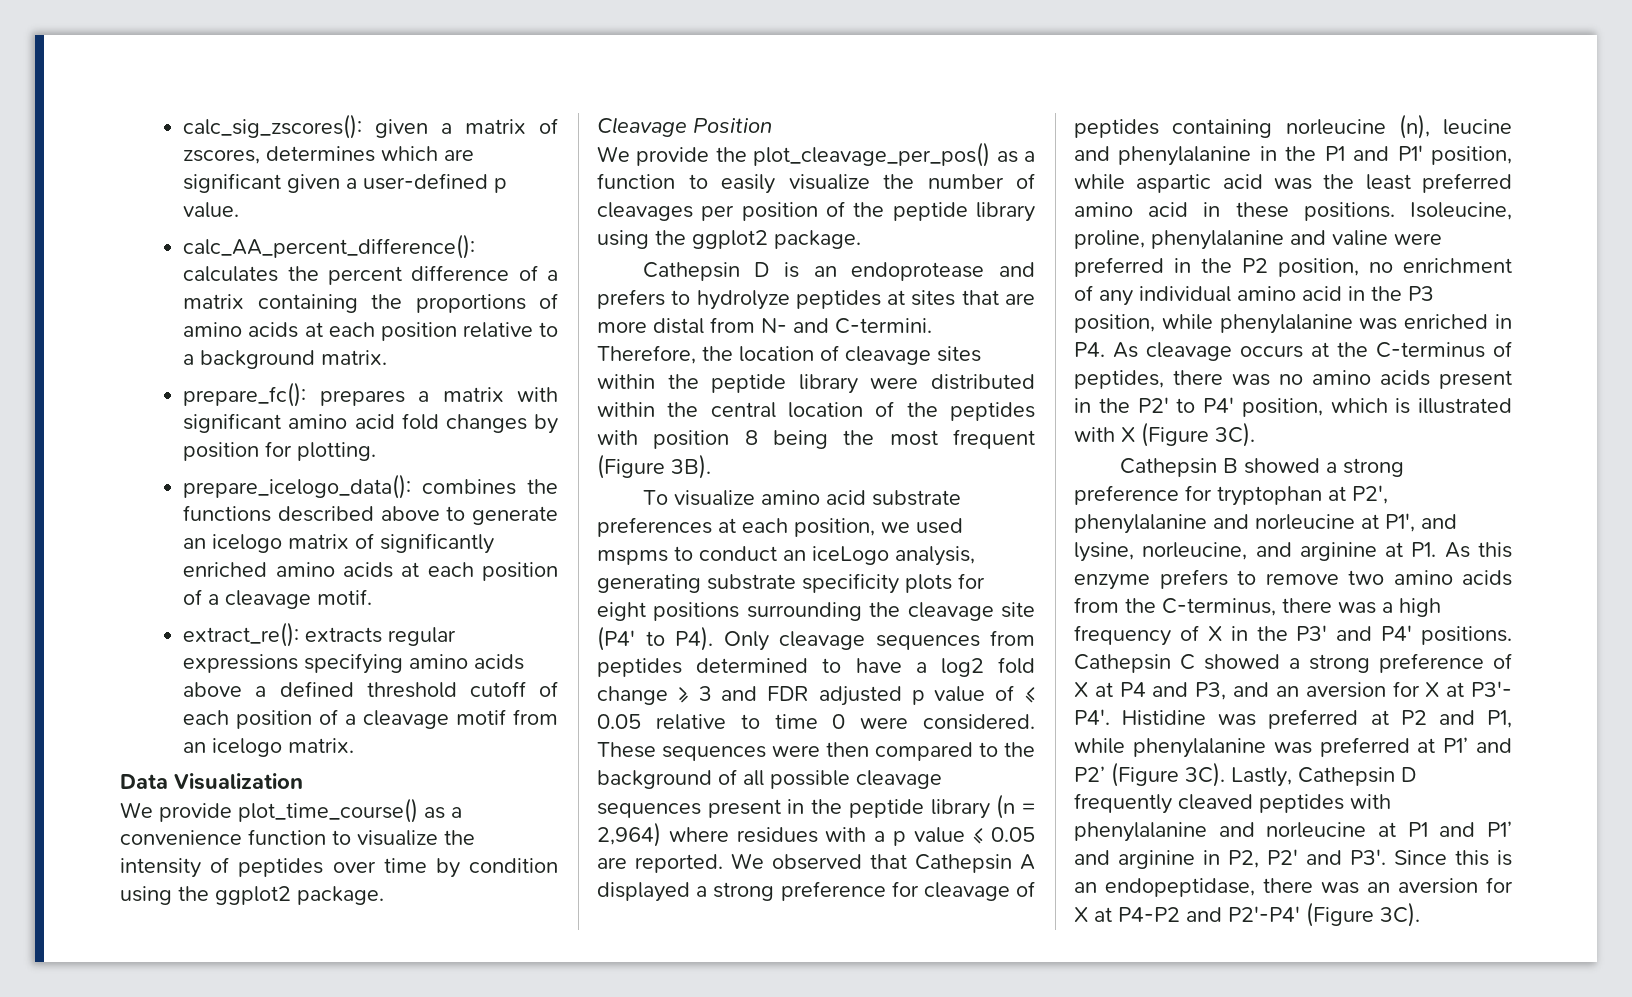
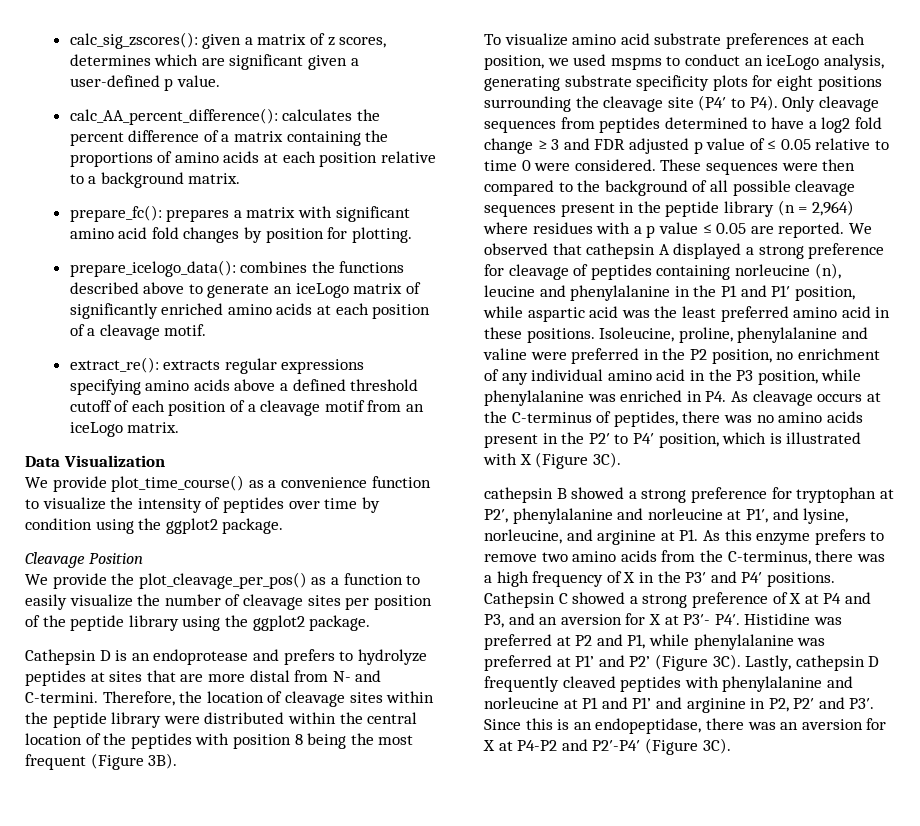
- calc_sig_zscores(): given a matrix of zscores, determines which are significant given a user-defined p value.
+ calc_sig_zscores(): given a matrix of z scores, determines which are significant given a user-defined p value.
- prepare_icelogo_data(): combines the functions described above to generate an icelogo matrix of significantly enriched amino acids at each position of a cleavage motif.
+ prepare_icelogo_data(): combines the functions described above to generate an iceLogo matrix of significantly enriched amino acids at each position of a cleavage motif.
- extract_re(): extracts regular expressions specifying amino acids above a defined threshold cutoff of each position of a cleavage motif from an icelogo matrix.
+ extract_re(): extracts regular expressions specifying amino acids above a defined threshold cutoff of each position of a cleavage motif from an iceLogo matrix.
- We provide the plot_cleavage_per_pos() as a function to easily visualize the number of cleavages per position of the peptide library using the ggplot2 package.
+ We provide the plot_cleavage_per_pos() as a function to easily visualize the number of cleavage sites per position of the peptide library using the ggplot2 package.
- We observed that Cathepsin A displayed a strong preference for cleavage of peptides containing norleucine (n), leucine and phenylalanine in the P1 and P1′ position, while aspartic acid was the least preferred amino acid in these positions.
+ We observed that cathepsin A displayed a strong preference for cleavage of peptides containing norleucine (n), leucine and phenylalanine in the P1 and P1′ position, while aspartic acid was the least preferred amino acid in these positions.
- Cathepsin B showed a strong preference for tryptophan at P2′, phenylalanine and norleucine at P1′, and lysine, norleucine, and arginine at P1. As this enzyme prefers to remove two amino acids from the C-terminus, there was a high frequency of X in the P3′ and P4′ positions.
+ cathepsin B showed a strong preference for tryptophan at P2′, phenylalanine and norleucine at P1′, and lysine, norleucine, and arginine at P1. As this enzyme prefers to remove two amino acids from the C-terminus, there was a high frequency of X in the P3′ and P4′ positions.
- Lastly, Cathepsin D frequently cleaved peptides with phenylalanine and norleucine at P1 and P1’ and arginine in P2, P2′ and P3′. Since this is an endopeptidase, there was an aversion for X at P4-P2 and P2′-P4′ (Figure 3C).
+ Lastly, cathepsin D frequently cleaved peptides with phenylalanine and norleucine at P1 and P1’ and arginine in P2, P2′ and P3′. Since this is an endopeptidase, there was an aversion for X at P4-P2 and P2′-P4′ (Figure 3C).

